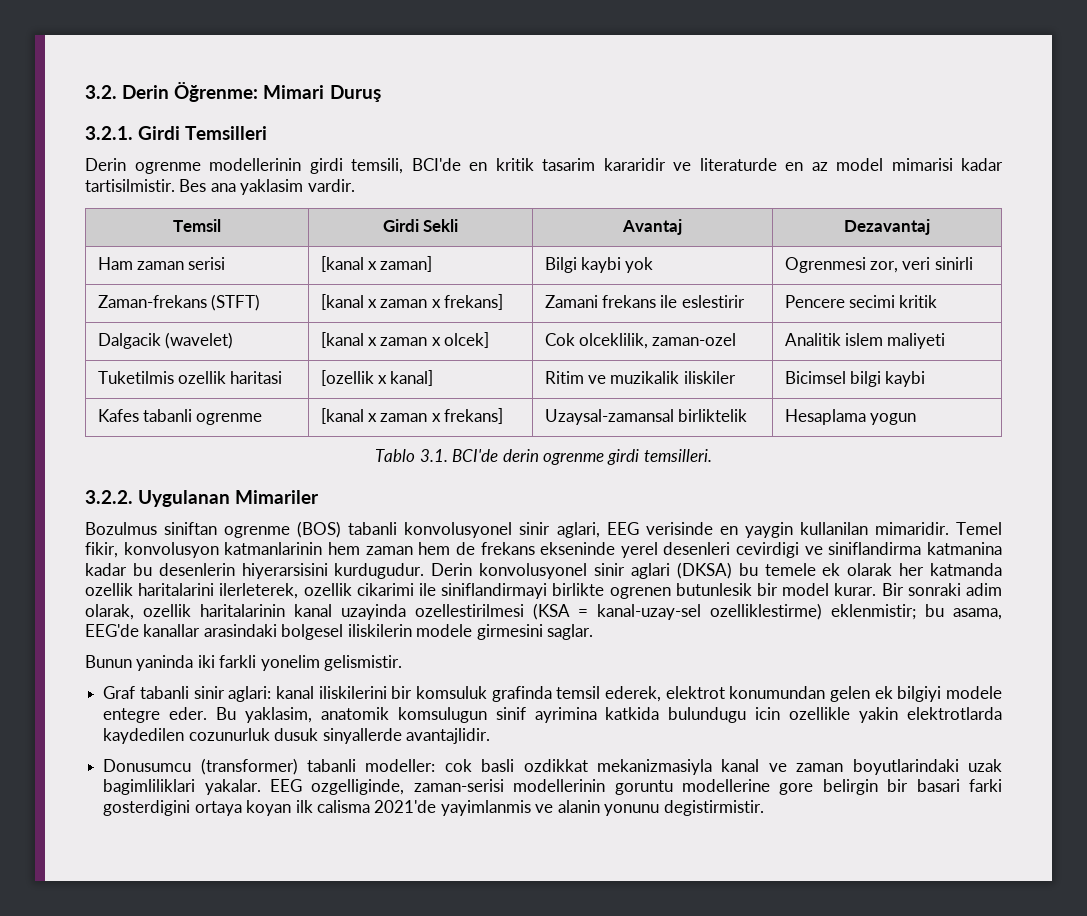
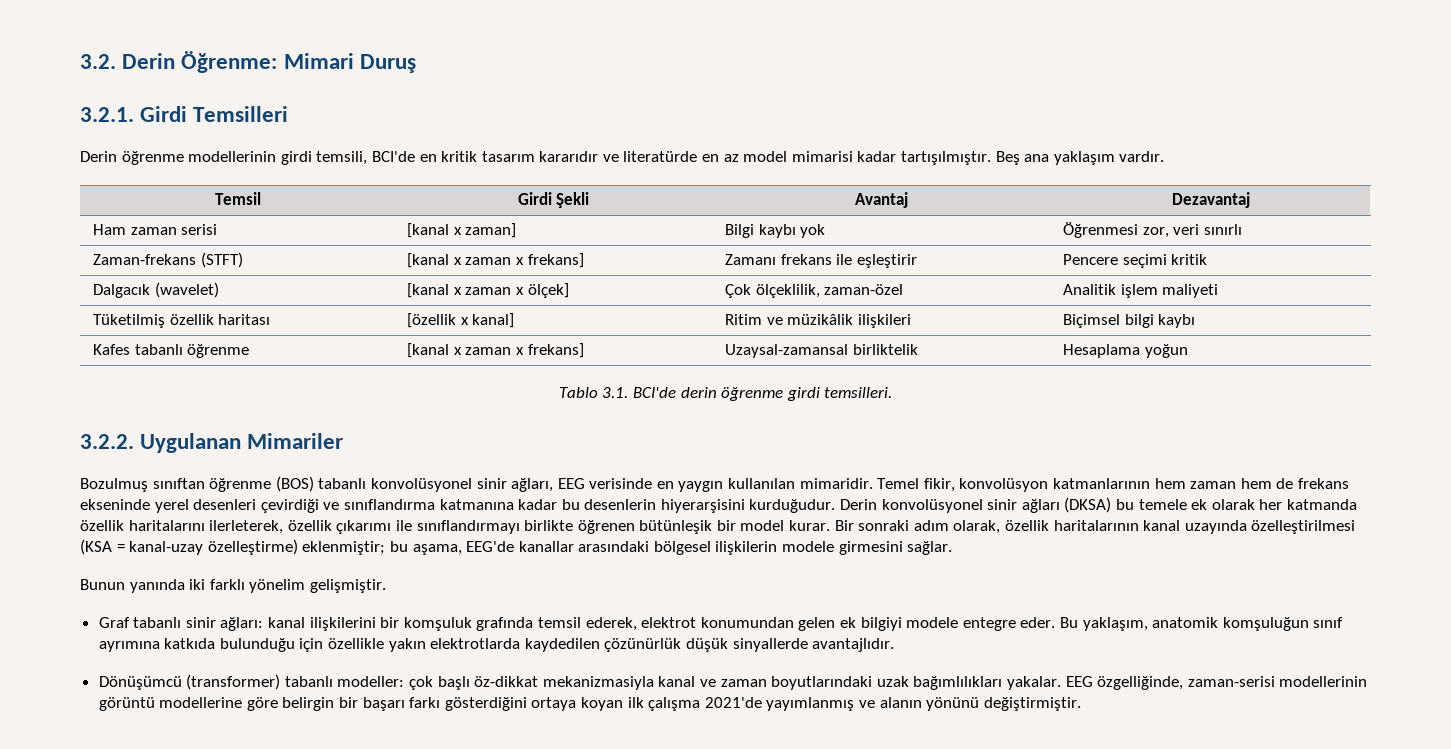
- Derin ogrenme modellerinin girdi temsili, BCI'de en kritik tasarim kararidir ve literaturde en az model mimarisi kadar tartisilmistir. Bes ana yaklasim vardir.
+ Derin öğrenme modellerinin girdi temsili, BCI'de en kritik tasarım kararıdır ve literatürde en az model mimarisi kadar tartışılmıştır. Beş ana yaklaşım vardır.
- Temsil | Girdi Sekli | Avantaj | Dezavantaj
+ Temsil | Girdi Şekli | Avantaj | Dezavantaj
- Ham zaman serisi | [kanal x zaman] | Bilgi kaybi yok | Ogrenmesi zor, veri sinirli
+ Ham zaman serisi | [kanal x zaman] | Bilgi kaybı yok | Öğrenmesi zor, veri sınırlı
- Zaman-frekans (STFT) | [kanal x zaman x frekans] | Zamani frekans ile eslestirir | Pencere secimi kritik
+ Zaman-frekans (STFT) | [kanal x zaman x frekans] | Zamanı frekans ile eşleştirir | Pencere seçimi kritik
- Dalgacik (wavelet) | [kanal x zaman x olcek] | Cok olceklilik, zaman-ozel | Analitik islem maliyeti
+ Dalgacık (wavelet) | [kanal x zaman x ölçek] | Çok ölçeklilik, zaman-özel | Analitik işlem maliyeti
- Tuketilmis ozellik haritasi | [ozellik x kanal] | Ritim ve muzikalik iliskiler | Bicimsel bilgi kaybi
+ Tüketilmiş özellik haritası | [özellik x kanal] | Ritim ve müzikâlik ilişkileri | Biçimsel bilgi kaybı
- Kafes tabanli ogrenme | [kanal x zaman x frekans] | Uzaysal-zamansal birliktelik | Hesaplama yogun
+ Kafes tabanlı öğrenme | [kanal x zaman x frekans] | Uzaysal-zamansal birliktelik | Hesaplama yoğun
- Tablo 3.1. BCI'de derin ogrenme girdi temsilleri.
+ Tablo 3.1. BCI'de derin öğrenme girdi temsilleri.
- Bozulmus siniftan ogrenme (BOS) tabanli konvolusyonel sinir aglari, EEG verisinde en yaygin kullanilan mimaridir.
+ Bozulmuş sınıftan öğrenme (BOS) tabanlı konvolüsyonel sinir ağları, EEG verisinde en yaygın kullanılan mimaridir.
- Temel fikir, konvolusyon katmanlarinin hem zaman hem de frekans ekseninde yerel desenleri cevirdigi ve siniflandirma katmanina kadar bu desenlerin hiyerarsisini kurdugudur. Derin konvolusyonel sinir aglari (DKSA) bu temele ek olarak her katmanda ozellik haritalarini ilerleterek, ozellik cikarimi ile siniflandirmayi birlikte ogrenen butunlesik bir model kurar.
+ Temel fikir, konvolüsyon katmanlarının hem zaman hem de frekans ekseninde yerel desenleri çevirdiği ve sınıflandırma katmanına kadar bu desenlerin hiyerarşisini kurduğudur. Derin konvolüsyonel sinir ağları (DKSA) bu temele ek olarak her katmanda özellik haritalarını ilerleterek, özellik çıkarımı ile sınıflandırmayı birlikte öğrenen bütünleşik bir model kurar.
- Bir sonraki adim olarak, ozellik haritalarinin kanal uzayinda ozellestirilmesi (KSA = kanal-uzay-sel ozelliklestirme) eklenmistir; bu asama, EEG'de kanallar arasindaki bolgesel iliskilerin modele girmesini saglar.
+ Bir sonraki adım olarak, özellik haritalarının kanal uzayında özelleştirilmesi (KSA = kanal-uzay özelleştirme) eklenmiştir; bu aşama, EEG'de kanallar arasındaki bölgesel ilişkilerin modele girmesini sağlar.
- Bunun yaninda iki farkli yonelim gelismistir.
- Graf tabanli sinir aglari: kanal iliskilerini bir komsuluk grafinda temsil ederek, elektrot konumundan gelen ek bilgiyi modele entegre eder.
+ Bunun yanında iki farklı yönelim gelişmiştir.
+ Graf tabanlı sinir ağları: kanal ilişkilerini bir komşuluk grafında temsil ederek, elektrot konumundan gelen ek bilgiyi modele entegre eder.
- Bu yaklasim, anatomik komsulugun sinif ayrimina katkida bulundugu icin ozellikle yakin elektrotlarda kaydedilen cozunurluk dusuk sinyallerde avantajlidir.
- Donusumcu (transformer) tabanli modeller: cok basli ozdikkat mekanizmasiyla kanal ve zaman boyutlarindaki uzak bagimliliklari yakalar.
+ Bu yaklaşım, anatomik komşuluğun sınıf ayrımına katkıda bulunduğu için özellikle yakın elektrotlarda kaydedilen çözünürlük düşük sinyallerde avantajlıdır.
+ Dönüşümcü (transformer) tabanlı modeller: çok başlı öz-dikkat mekanizmasiyla kanal ve zaman boyutlarındaki uzak bağımlılıkları yakalar.
- EEG ozgelliginde, zaman-serisi modellerinin goruntu modellerine gore belirgin bir basari farki gosterdigini ortaya koyan ilk calisma 2021'de yayimlanmis ve alanin yonunu degistirmistir.
+ EEG özgelliğinde, zaman-serisi modellerinin görüntü modellerine göre belirgin bir başarı farkı gösterdiğini ortaya koyan ilk çalışma 2021'de yayımlanmış ve alanın yönünü değiştirmiştir.

